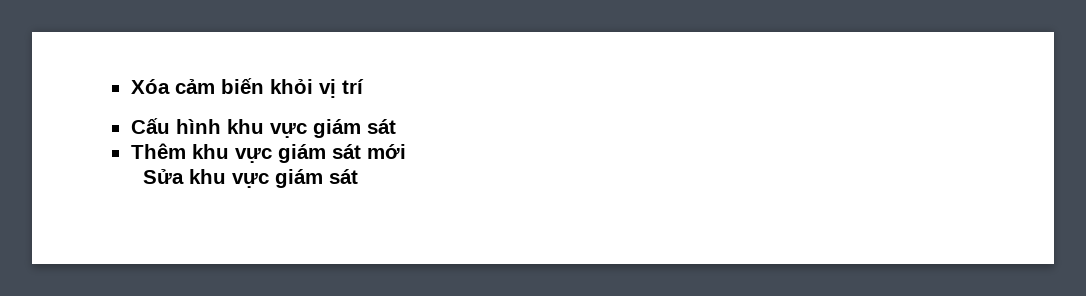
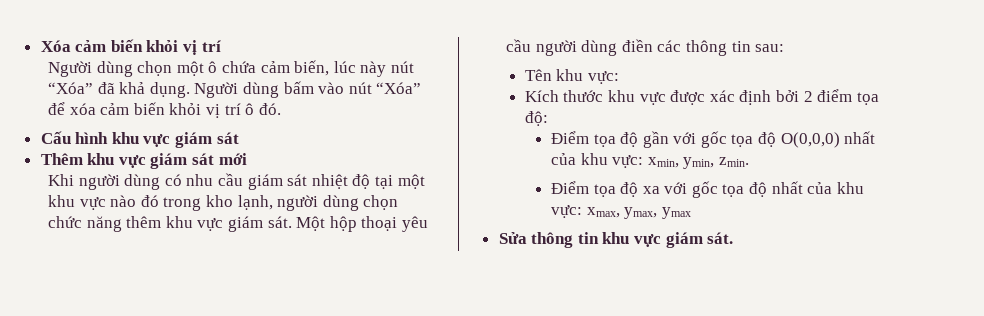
+ Người dùng chọn một ô chứa cảm biến, lúc này nút “Xóa” đã khả dụng. Người dùng bấm vào nút “Xóa” để xóa cảm biến khỏi vị trí ô đó.
- Sửa khu vực giám sát
+ Khi người dùng có nhu cầu giám sát nhiệt độ tại một khu vực nào đó trong kho lạnh, người dùng chọn chức năng thêm khu vực giám sát. Một hộp thoại yêu cầu người dùng điền các thông tin sau:
+ Tên khu vực:
+ Kích thước khu vực được xác định bởi 2 điểm tọa độ:
+ Điểm tọa độ gần với gốc tọa độ O(0,0,0) nhất của khu vực: xmin, ymin, zmin.
+ Điểm tọa độ xa với gốc tọa độ nhất của khu vực: xmax, ymax, ymax
+ Sửa thông tin khu vực giám sát.

